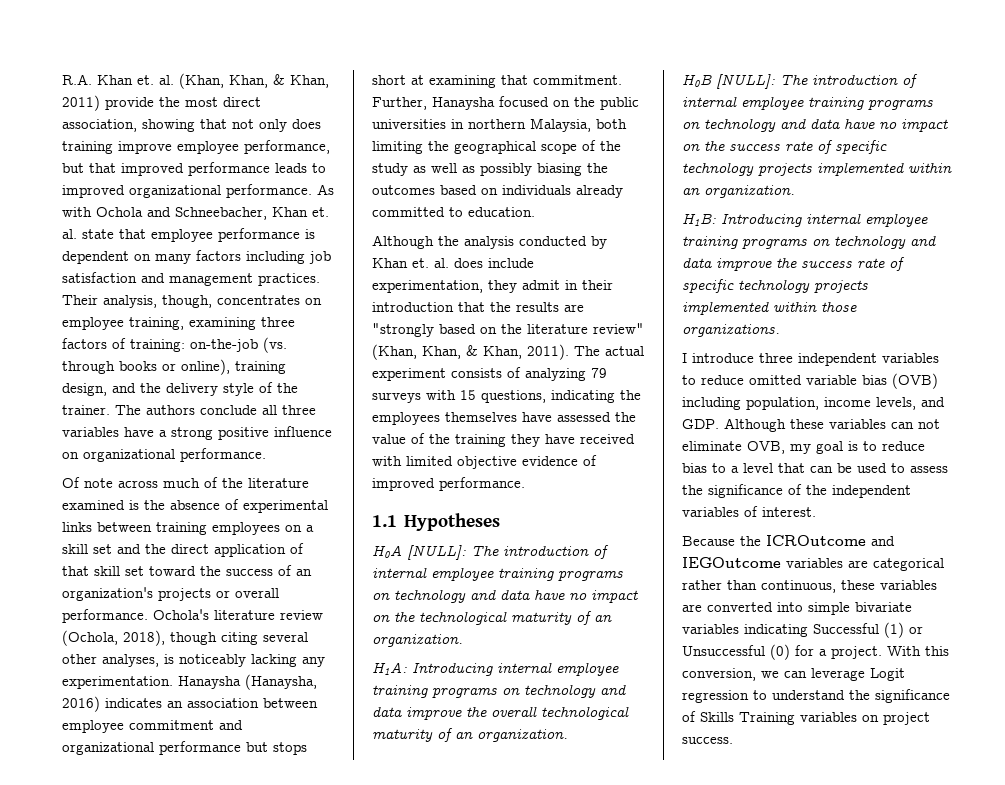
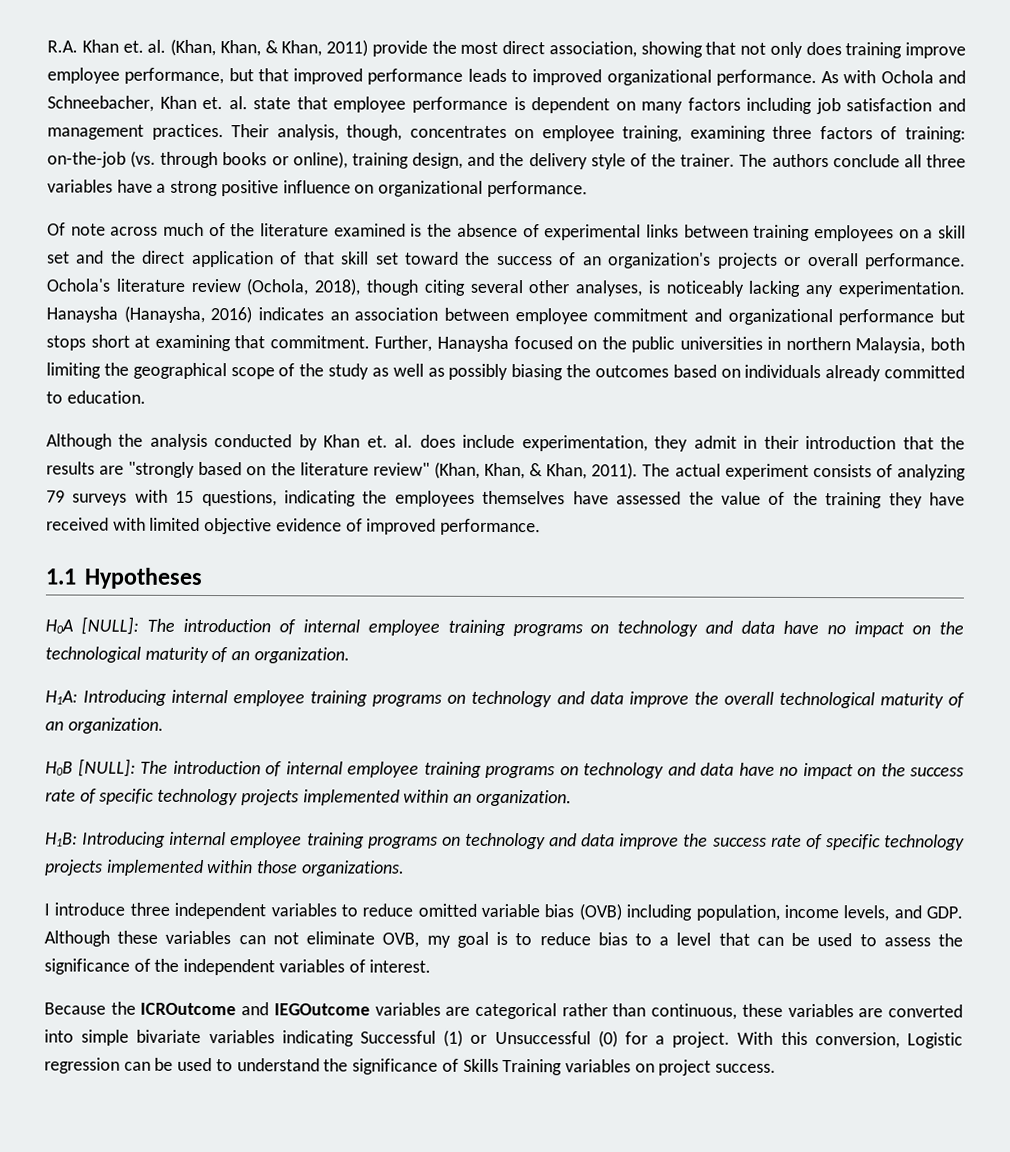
- With this conversion, we can leverage Logit regression to understand the significance of Skills Training variables on project success.
+ With this conversion, Logistic regression can be used to understand the significance of Skills Training variables on project success.

